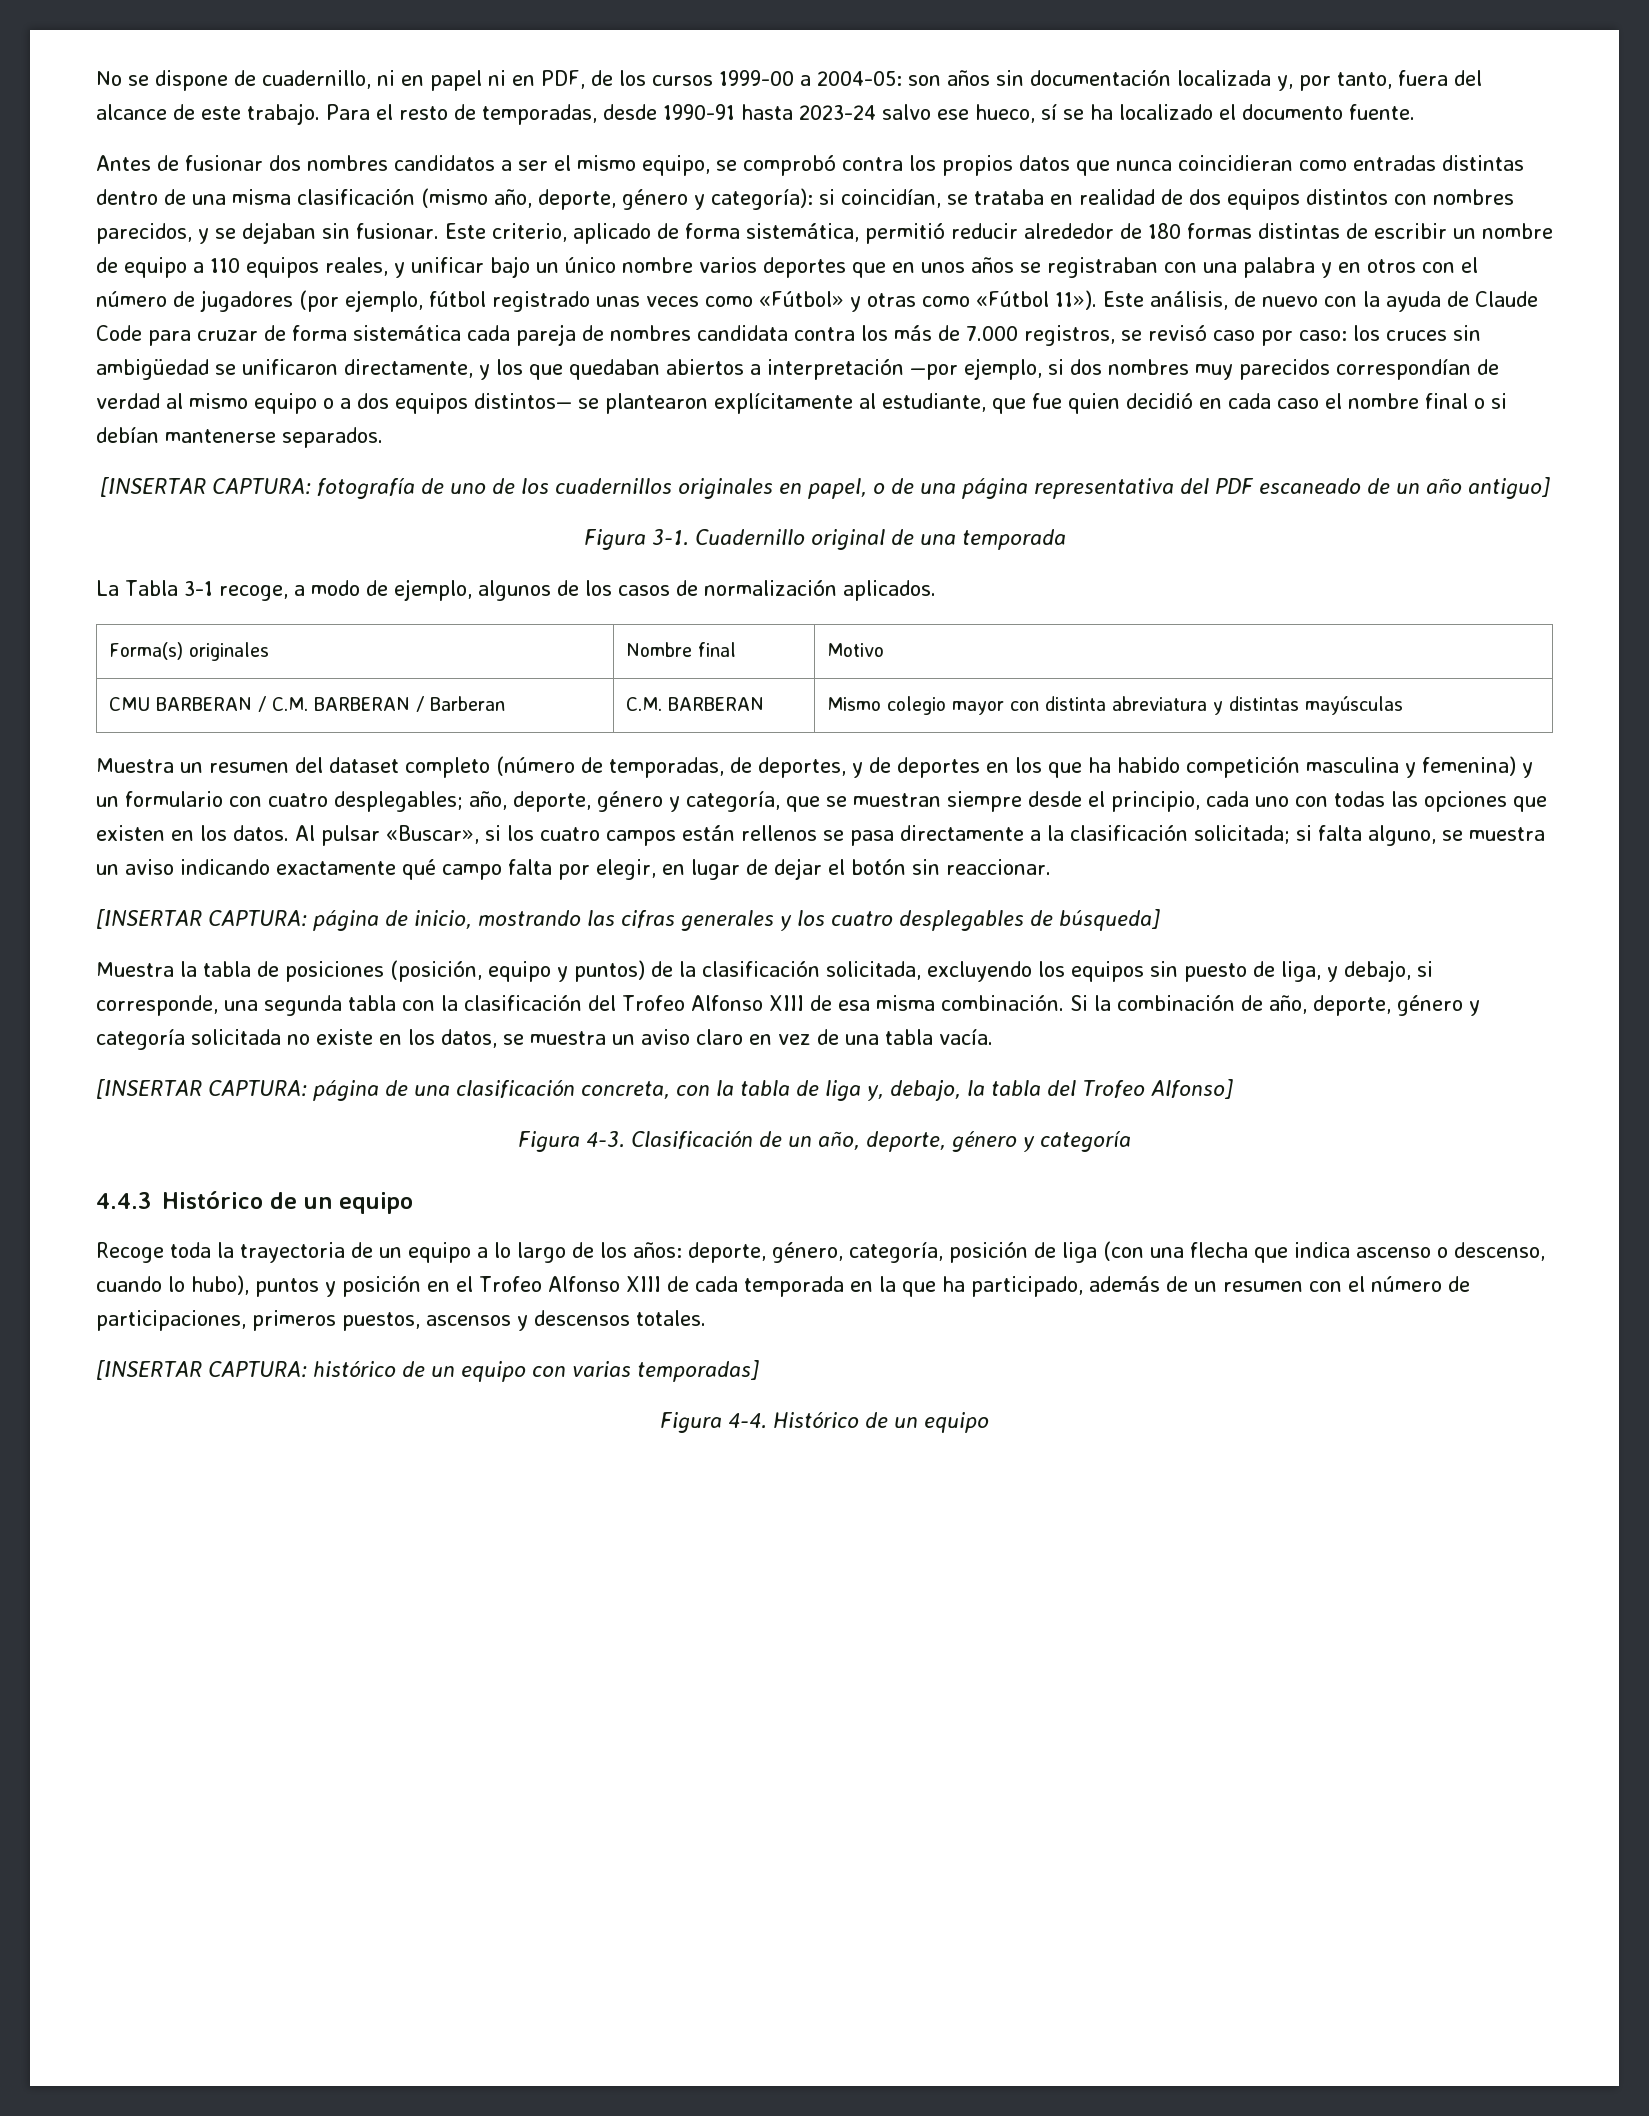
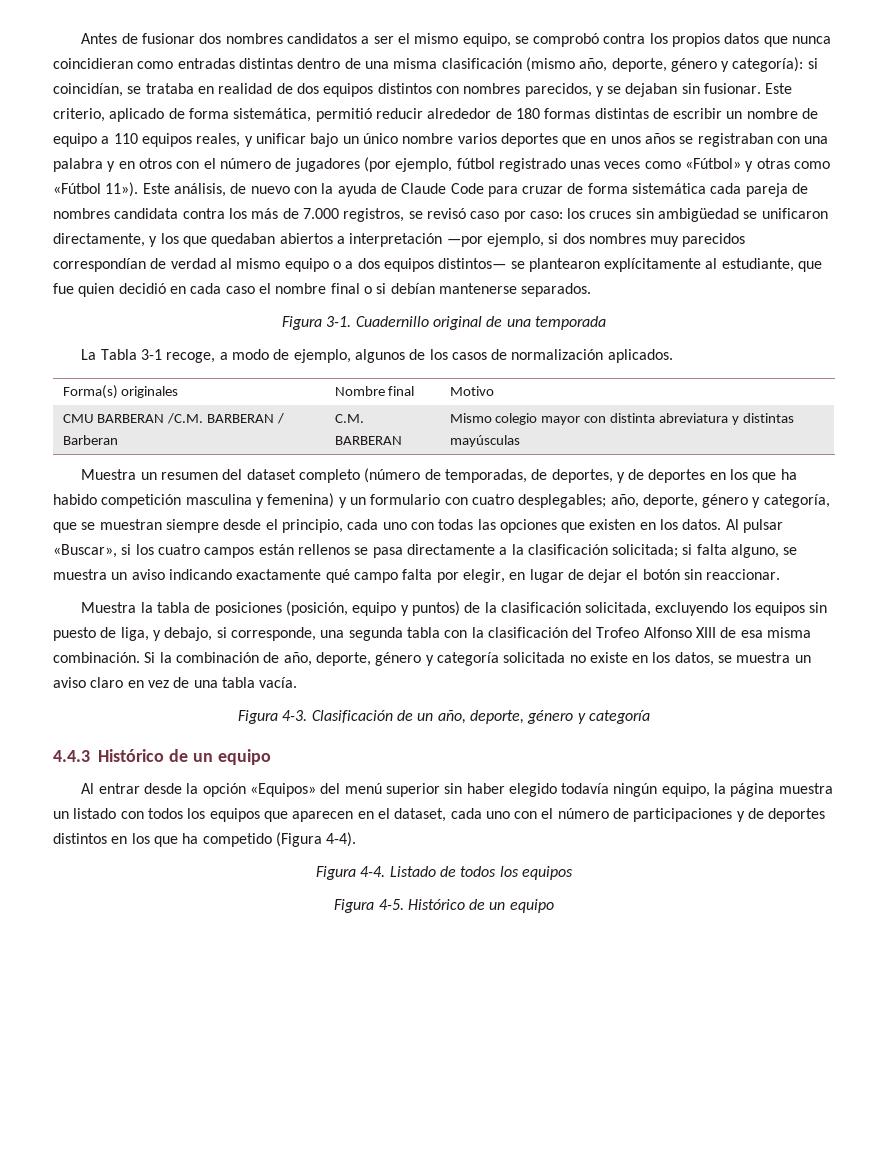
- No se dispone de cuadernillo, ni en papel ni en PDF, de los cursos 1999-00 a 2004-05: son años sin documentación localizada y, por tanto, fuera del alcance de este trabajo. Para el resto de temporadas, desde 1990-91 hasta 2023-24 salvo ese hueco, sí se ha localizado el documento fuente.
- [INSERTAR CAPTURA: fotografía de uno de los cuadernillos originales en papel, o de una página representativa del PDF escaneado de un año antiguo]
- CMU BARBERAN / C.M. BARBERAN / Barberan | C.M. BARBERAN | Mismo colegio mayor con distinta abreviatura y distintas mayúsculas
+ CMU BARBERAN /C.M. BARBERAN / Barberan | C.M. BARBERAN | Mismo colegio mayor con distinta abreviatura y distintas mayúsculas
- [INSERTAR CAPTURA: página de inicio, mostrando las cifras generales y los cuatro desplegables de búsqueda]
- [INSERTAR CAPTURA: página de una clasificación concreta, con la tabla de liga y, debajo, la tabla del Trofeo Alfonso]
- Recoge toda la trayectoria de un equipo a lo largo de los años: deporte, género, categoría, posición de liga (con una flecha que indica ascenso o descenso, cuando lo hubo), puntos y posición en el Trofeo Alfonso XIII de cada temporada en la que ha participado, además de un resumen con el número de participaciones, primeros puestos, ascensos y descensos totales.
- [INSERTAR CAPTURA: histórico de un equipo con varias temporadas]
- Figura 4-4.
+ Al entrar desde la opción «Equipos» del menú superior sin haber elegido todavía ningún equipo, la página muestra un listado con todos los equipos que aparecen en el dataset, cada uno con el número de participaciones y de deportes distintos en los que ha competido (Figura 4-4).
+ Figura 4-4. Listado de todos los equipos
+ Figura 4-5.

